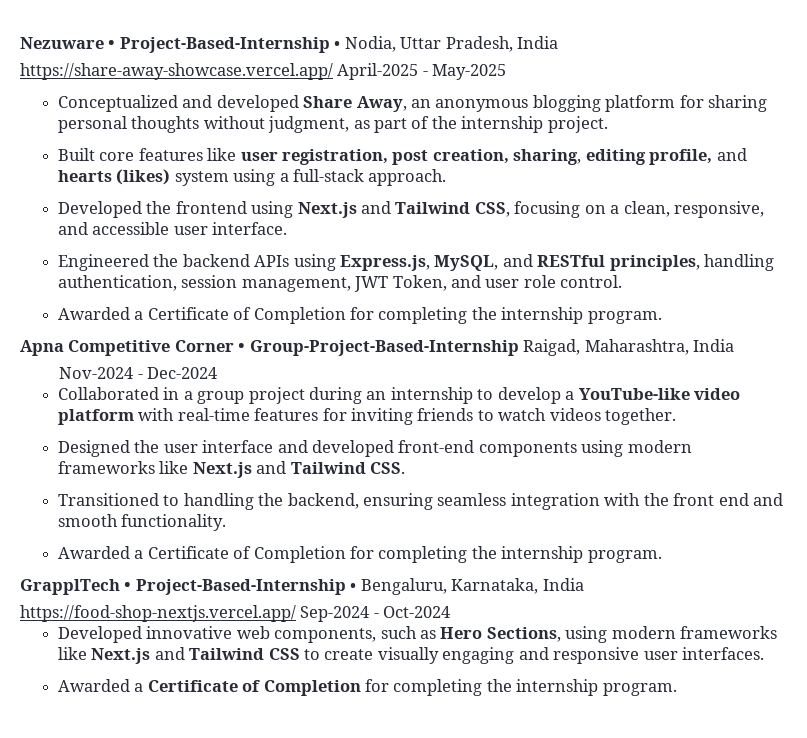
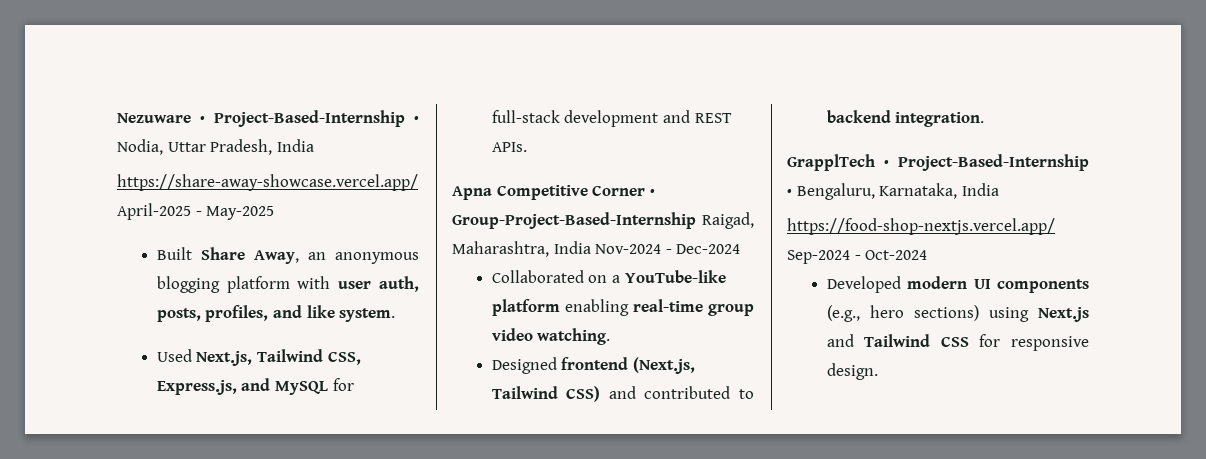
- Conceptualized and developed Share Away, an anonymous blogging platform for sharing personal thoughts without judgment, as part of the internship project.
- Built core features like user registration, post creation, sharing, editing profile, and hearts (likes) system using a full-stack approach.
- Developed the frontend using Next.js and Tailwind CSS, focusing on a clean, responsive, and accessible user interface.
- Engineered the backend APIs using Express.js, MySQL, and RESTful principles, handling authentication, session management, JWT Token, and user role control.
- Awarded a Certificate of Completion for completing the internship program.
+ Built Share Away, an anonymous blogging platform with user auth, posts, profiles, and like system.
+ Used Next.js, Tailwind CSS, Express.js, and MySQL for full-stack development and REST APIs.
- Apna Competitive Corner • Group-Project-Based-Internship Raigad, Maharashtra, India
- Nov-2024 - Dec-2024
+ Apna Competitive Corner • Group-Project-Based-Internship Raigad, Maharashtra, India Nov-2024 - Dec-2024
- Collaborated in a group project during an internship to develop a YouTube-like video platform with real-time features for inviting friends to watch videos together.
- Designed the user interface and developed front-end components using modern frameworks like Next.js and Tailwind CSS.
- Transitioned to handling the backend, ensuring seamless integration with the front end and smooth functionality.
- Awarded a Certificate of Completion for completing the internship program.
+ Collaborated on a YouTube-like platform enabling real-time group video watching.
+ Designed frontend (Next.js, Tailwind CSS) and contributed to backend integration.
- Developed innovative web components, such as Hero Sections, using modern frameworks like Next.js and Tailwind CSS to create visually engaging and responsive user interfaces.
- Awarded a Certificate of Completion for completing the internship program.
+ Developed modern UI components (e.g., hero sections) using Next.js and Tailwind CSS for responsive design.

